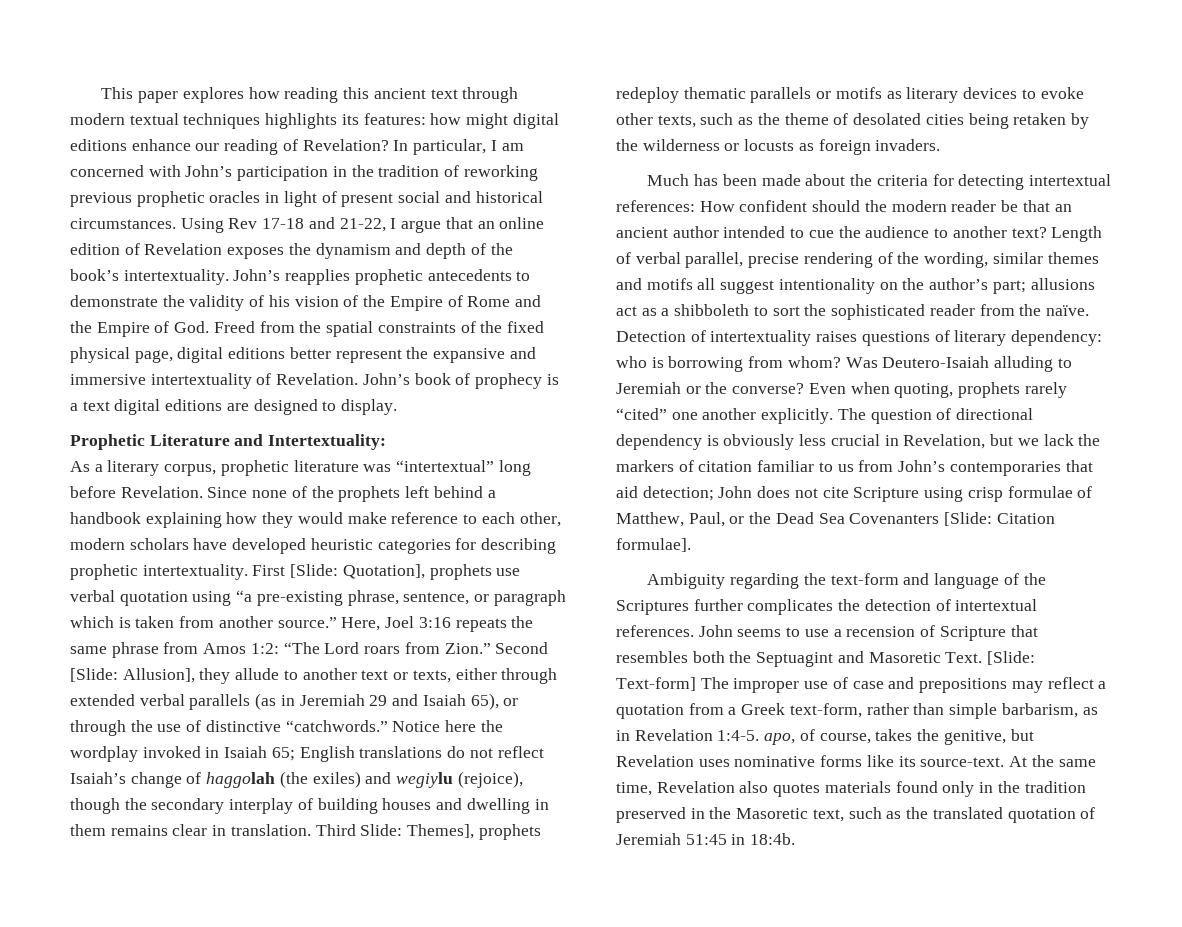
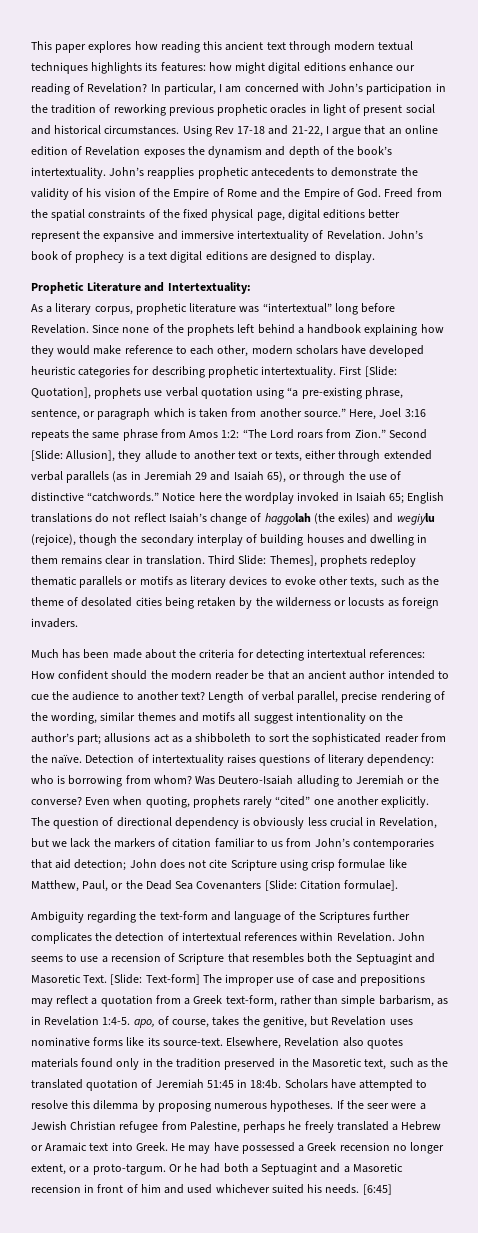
- The question of directional dependency is obviously less crucial in Revelation, but we lack the markers of citation familiar to us from John’s contemporaries that aid detection; John does not cite Scripture using crisp formulae of Matthew, Paul, or the Dead Sea Covenanters [Slide: Citation formulae].
+ The question of directional dependency is obviously less crucial in Revelation, but we lack the markers of citation familiar to us from John’s contemporaries that aid detection; John does not cite Scripture using crisp formulae like Matthew, Paul, or the Dead Sea Covenanters [Slide: Citation formulae].
- Ambiguity regarding the text-form and language of the Scriptures further complicates the detection of intertextual references.
+ Ambiguity regarding the text-form and language of the Scriptures further complicates the detection of intertextual references within Revelation.
- At the same time, Revelation also quotes materials found only in the tradition preserved in the Masoretic text, such as the translated quotation of Jeremiah 51:45 in 18:4b.
+ Elsewhere, Revelation also quotes materials found only in the tradition preserved in the Masoretic text, such as the translated quotation of Jeremiah 51:45 in 18:4b.
+ Scholars have attempted to resolve this dilemma by proposing numerous hypotheses. If the seer were a Jewish Christian refugee from Palestine, perhaps he freely translated a Hebrew or Aramaic text into Greek. He may have possessed a Greek recension no longer extent, or a proto-targum. Or he had both a Septuagint and a Masoretic recension in front of him and used whichever suited his needs. [6:45]

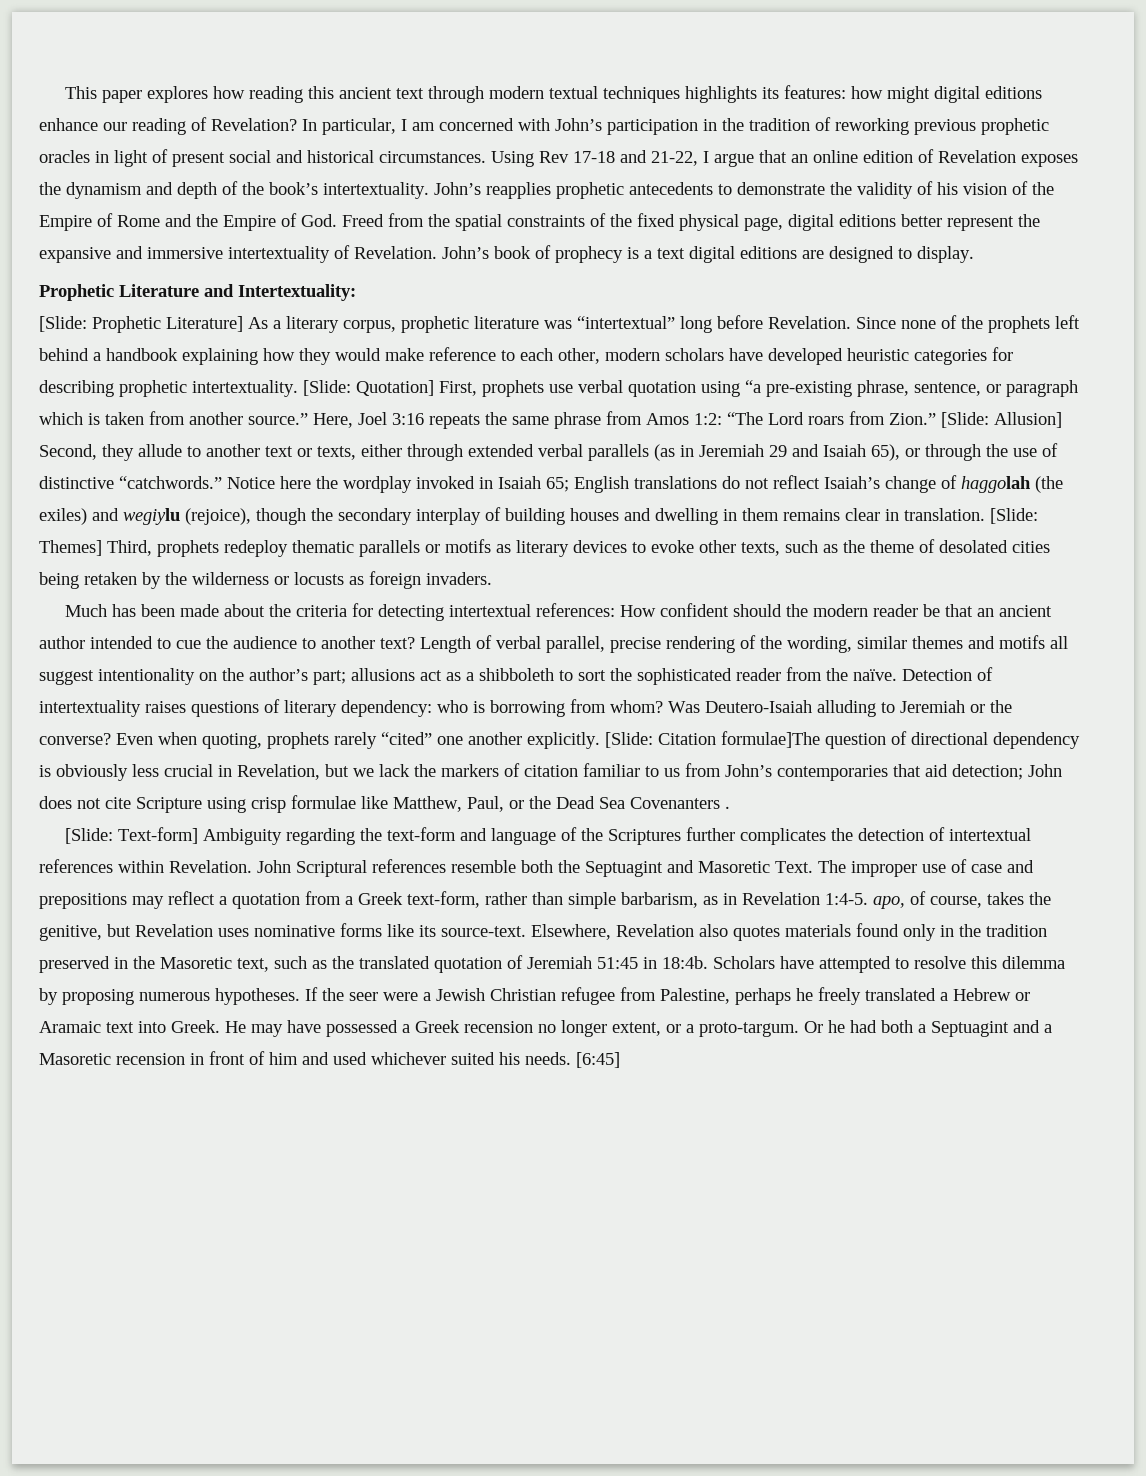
- As a literary corpus, prophetic literature was “intertextual” long before Revelation.
+ [Slide: Prophetic Literature] As a literary corpus, prophetic literature was “intertextual” long before Revelation.
- First [Slide: Quotation], prophets use verbal quotation using “a pre-existing phrase, sentence, or paragraph which is taken from another source.”
+ [Slide: Quotation] First, prophets use verbal quotation using “a pre-existing phrase, sentence, or paragraph which is taken from another source.”
- Second [Slide: Allusion], they allude to another text or texts, either through extended verbal parallels (as in Jeremiah 29 and Isaiah 65), or through the use of distinctive “catchwords.”
+ [Slide: Allusion] Second, they allude to another text or texts, either through extended verbal parallels (as in Jeremiah 29 and Isaiah 65), or through the use of distinctive “catchwords.”
- Third Slide: Themes], prophets redeploy thematic parallels or motifs as literary devices to evoke other texts, such as the theme of desolated cities being retaken by the wilderness or locusts as foreign invaders.
+ [Slide: Themes] Third, prophets redeploy thematic parallels or motifs as literary devices to evoke other texts, such as the theme of desolated cities being retaken by the wilderness or locusts as foreign invaders.
- The question of directional dependency is obviously less crucial in Revelation, but we lack the markers of citation familiar to us from John’s contemporaries that aid detection; John does not cite Scripture using crisp formulae like Matthew, Paul, or the Dead Sea Covenanters [Slide: Citation formulae].
- Ambiguity regarding the text-form and language of the Scriptures further complicates the detection of intertextual references within Revelation.
+ [Slide: Citation formulae]The question of directional dependency is obviously less crucial in Revelation, but we lack the markers of citation familiar to us from John’s contemporaries that aid detection; John does not cite Scripture using crisp formulae like Matthew, Paul, or the Dead Sea Covenanters .
+ [Slide: Text-form] Ambiguity regarding the text-form and language of the Scriptures further complicates the detection of intertextual references within Revelation.
- John seems to use a recension of Scripture that resembles both the Septuagint and Masoretic Text.
+ John Scriptural references resemble both the Septuagint and Masoretic Text.
- [Slide: Text-form] The improper use of case and prepositions may reflect a quotation from a Greek text-form, rather than simple barbarism, as in Revelation 1:4-5. apo, of course, takes the genitive, but Revelation uses nominative forms like its source-text.
+ The improper use of case and prepositions may reflect a quotation from a Greek text-form, rather than simple barbarism, as in Revelation 1:4-5. apo, of course, takes the genitive, but Revelation uses nominative forms like its source-text.

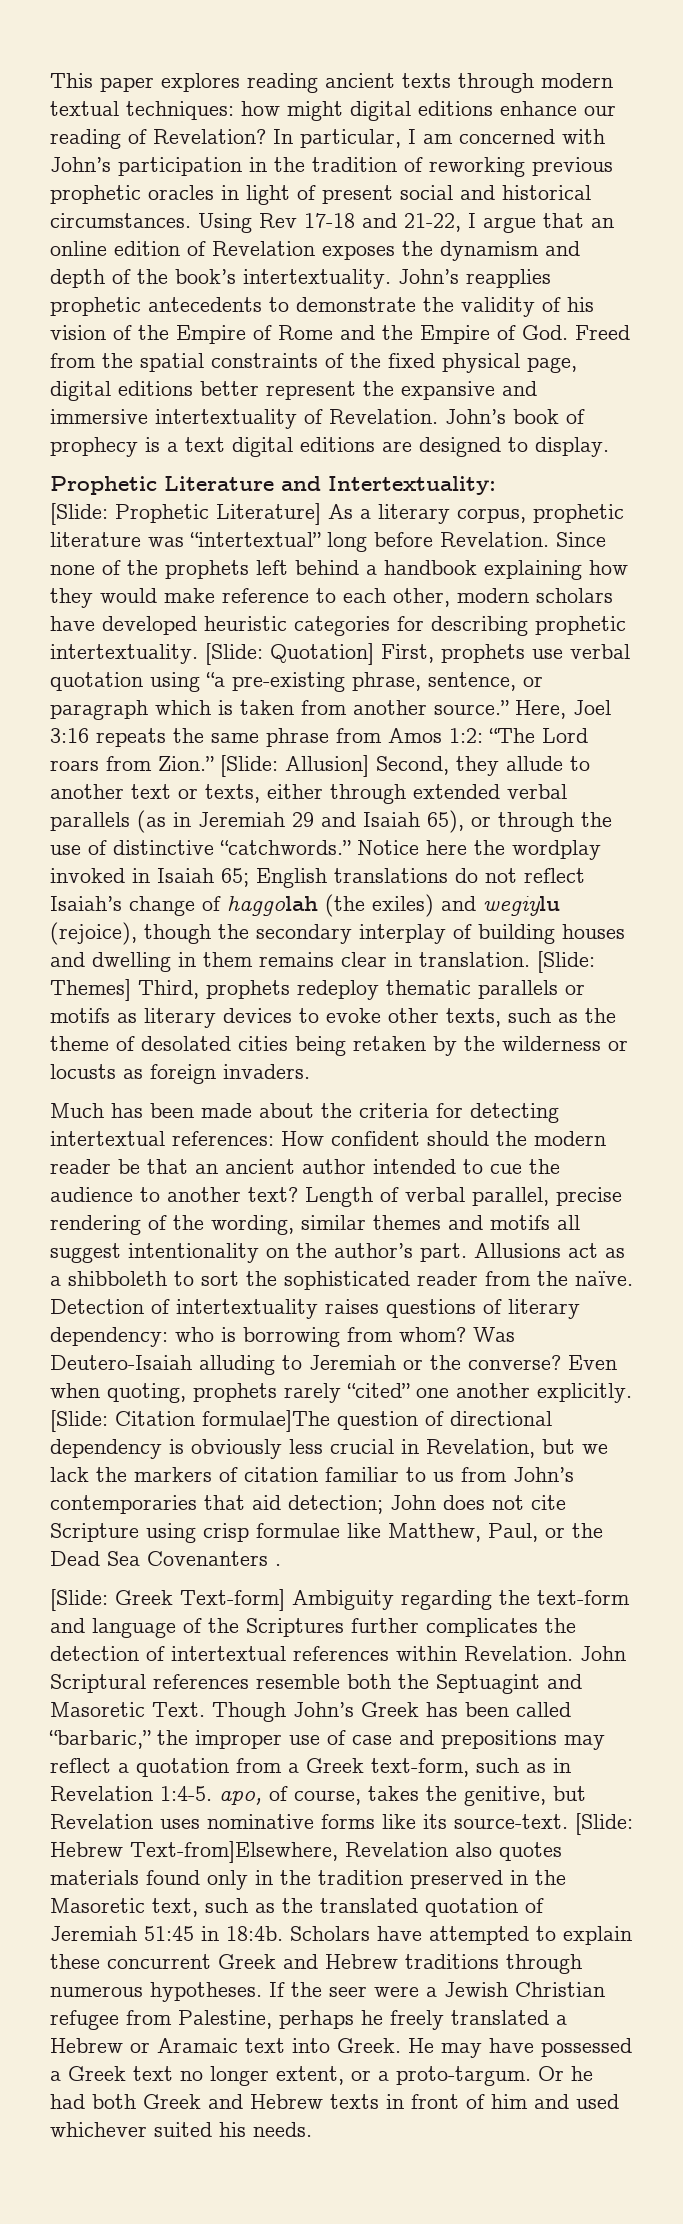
- This paper explores how reading this ancient text through modern textual techniques highlights its features: how might digital editions enhance our reading of Revelation?
+ This paper explores reading ancient texts through modern textual techniques: how might digital editions enhance our reading of Revelation?
- Length of verbal parallel, precise rendering of the wording, similar themes and motifs all suggest intentionality on the author’s part; allusions act as a shibboleth to sort the sophisticated reader from the naïve.
+ Length of verbal parallel, precise rendering of the wording, similar themes and motifs all suggest intentionality on the author’s part. Allusions act as a shibboleth to sort the sophisticated reader from the naïve.
- [Slide: Text-form] Ambiguity regarding the text-form and language of the Scriptures further complicates the detection of intertextual references within Revelation.
+ [Slide: Greek Text-form] Ambiguity regarding the text-form and language of the Scriptures further complicates the detection of intertextual references within Revelation.
- The improper use of case and prepositions may reflect a quotation from a Greek text-form, rather than simple barbarism, as in Revelation 1:4-5. apo, of course, takes the genitive, but Revelation uses nominative forms like its source-text.
+ Though John’s Greek has been called “barbaric,” the improper use of case and prepositions may reflect a quotation from a Greek text-form, such as in Revelation 1:4-5. apo, of course, takes the genitive, but Revelation uses nominative forms like its source-text.
- Elsewhere, Revelation also quotes materials found only in the tradition preserved in the Masoretic text, such as the translated quotation of Jeremiah 51:45 in 18:4b.
+ [Slide: Hebrew Text-from]Elsewhere, Revelation also quotes materials found only in the tradition preserved in the Masoretic text, such as the translated quotation of Jeremiah 51:45 in 18:4b.
- Scholars have attempted to resolve this dilemma by proposing numerous hypotheses.
+ Scholars have attempted to explain these concurrent Greek and Hebrew traditions through numerous hypotheses.
- He may have possessed a Greek recension no longer extent, or a proto-targum.
+ He may have possessed a Greek text no longer extent, or a proto-targum.
- Or he had both a Septuagint and a Masoretic recension in front of him and used whichever suited his needs. [6:45]
+ Or he had both Greek and Hebrew texts in front of him and used whichever suited his needs.

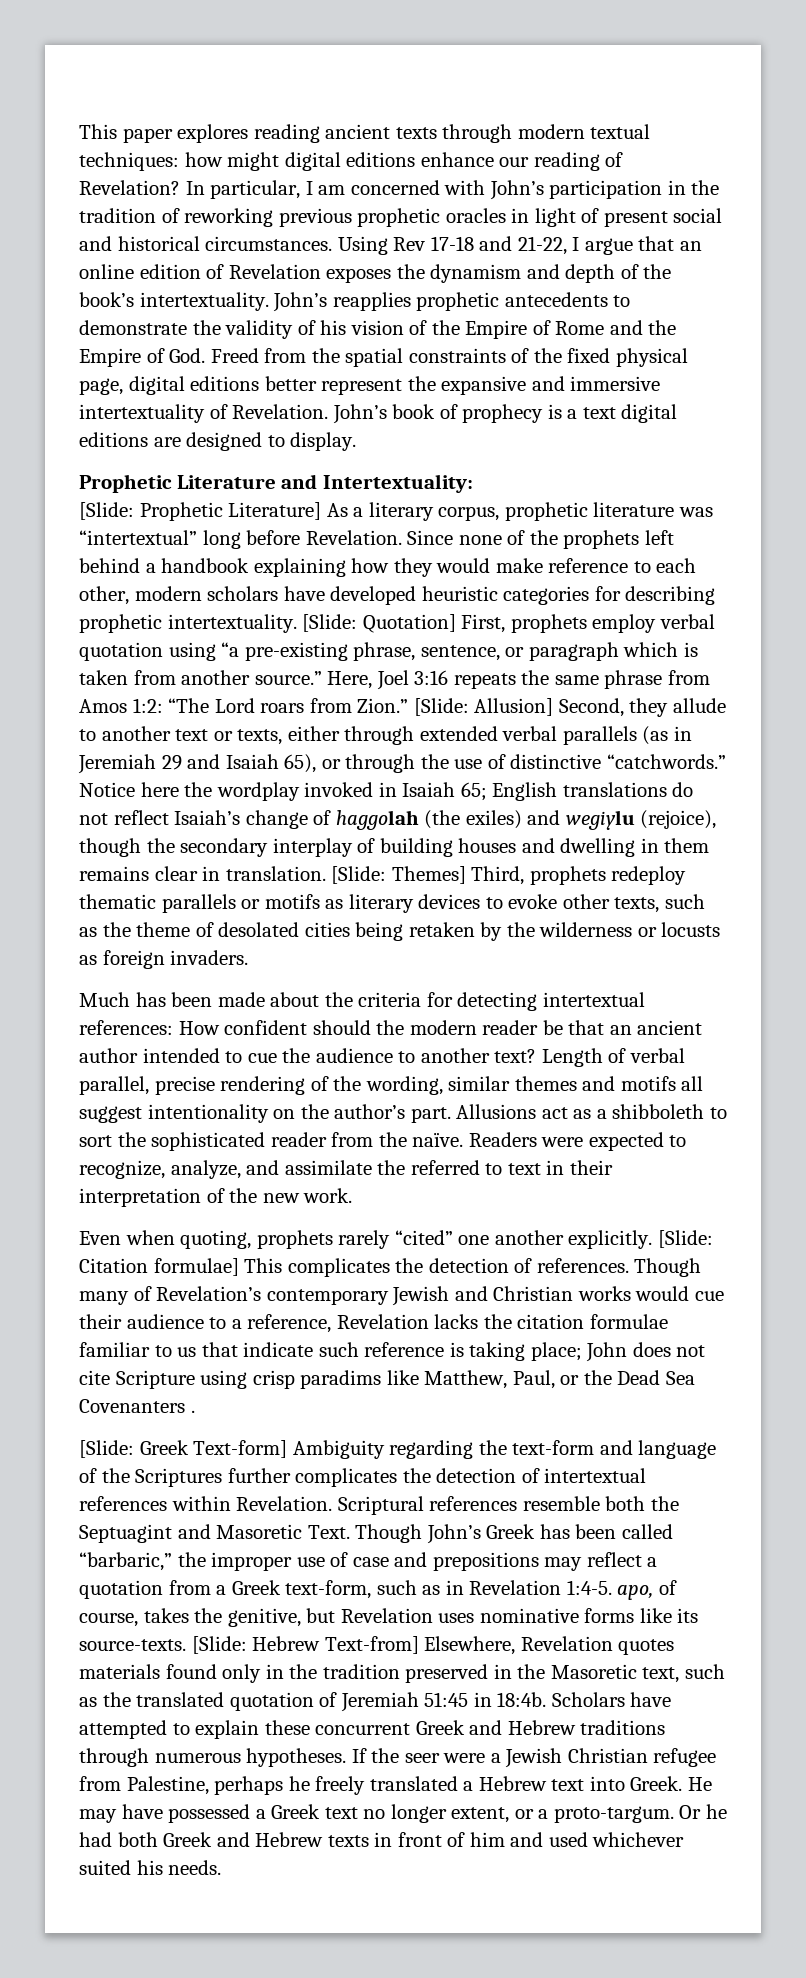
- [Slide: Quotation] First, prophets use verbal quotation using “a pre-existing phrase, sentence, or paragraph which is taken from another source.”
+ [Slide: Quotation] First, prophets employ verbal quotation using “a pre-existing phrase, sentence, or paragraph which is taken from another source.”
- Detection of intertextuality raises questions of literary dependency: who is borrowing from whom? Was Deutero-Isaiah alluding to Jeremiah or the converse? Even when quoting, prophets rarely “cited” one another explicitly.
+ Readers were expected to recognize, analyze, and assimilate the referred to text in their interpretation of the new work.
+ Even when quoting, prophets rarely “cited” one another explicitly.
- [Slide: Citation formulae]The question of directional dependency is obviously less crucial in Revelation, but we lack the markers of citation familiar to us from John’s contemporaries that aid detection; John does not cite Scripture using crisp formulae like Matthew, Paul, or the Dead Sea Covenanters .
+ [Slide: Citation formulae] This complicates the detection of references. Though many of Revelation’s contemporary Jewish and Christian works would cue their audience to a reference, Revelation lacks the citation formulae familiar to us that indicate such reference is taking place; John does not cite Scripture using crisp paradims like Matthew, Paul, or the Dead Sea Covenanters .
- John Scriptural references resemble both the Septuagint and Masoretic Text.
+ Scriptural references resemble both the Septuagint and Masoretic Text.
- Though John’s Greek has been called “barbaric,” the improper use of case and prepositions may reflect a quotation from a Greek text-form, such as in Revelation 1:4-5. apo, of course, takes the genitive, but Revelation uses nominative forms like its source-text.
+ Though John’s Greek has been called “barbaric,” the improper use of case and prepositions may reflect a quotation from a Greek text-form, such as in Revelation 1:4-5. apo, of course, takes the genitive, but Revelation uses nominative forms like its source-texts.
- [Slide: Hebrew Text-from]Elsewhere, Revelation also quotes materials found only in the tradition preserved in the Masoretic text, such as the translated quotation of Jeremiah 51:45 in 18:4b.
+ [Slide: Hebrew Text-from] Elsewhere, Revelation quotes materials found only in the tradition preserved in the Masoretic text, such as the translated quotation of Jeremiah 51:45 in 18:4b.
- If the seer were a Jewish Christian refugee from Palestine, perhaps he freely translated a Hebrew or Aramaic text into Greek.
+ If the seer were a Jewish Christian refugee from Palestine, perhaps he freely translated a Hebrew text into Greek.

